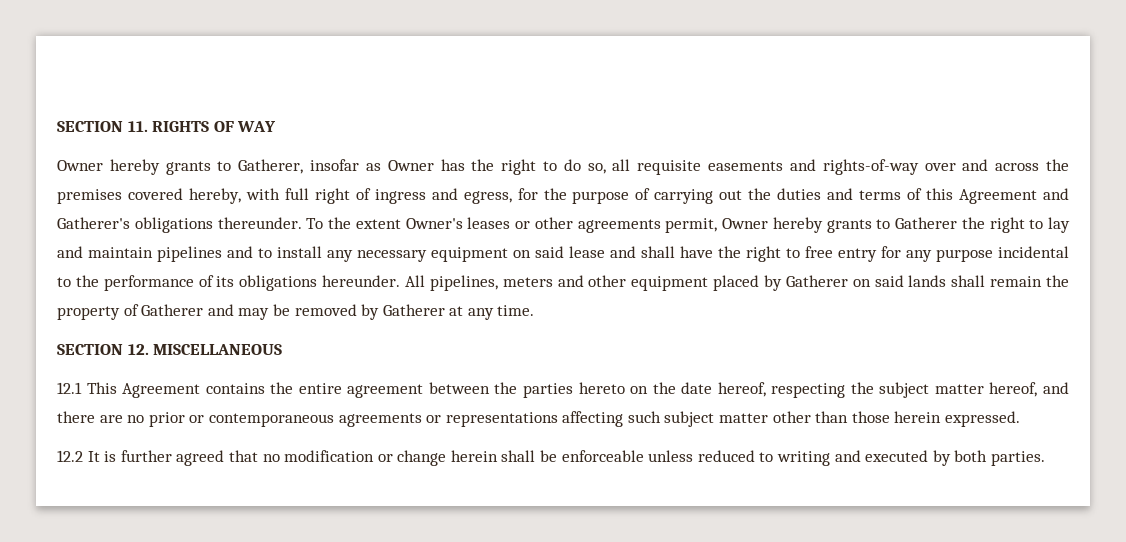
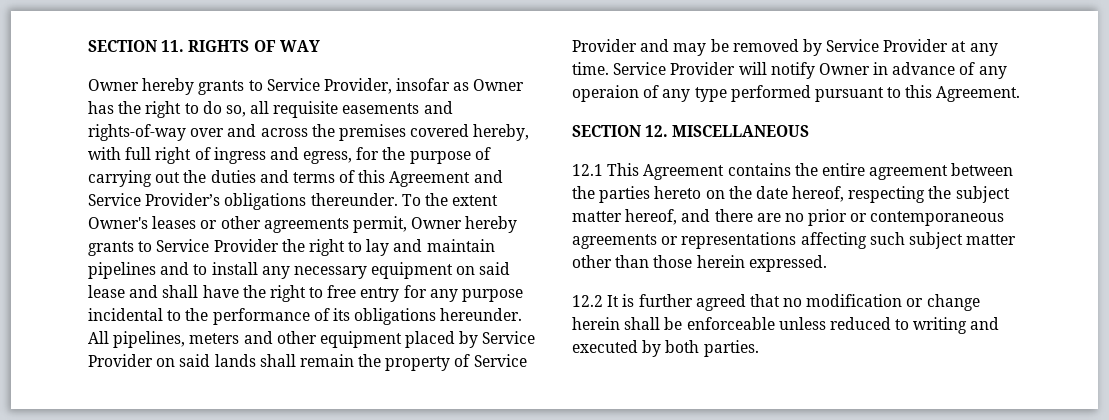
- Owner hereby grants to Gatherer, insofar as Owner has the right to do so, all requisite easements and rights-of-way over and across the premises covered hereby, with full right of ingress and egress, for the purpose of carrying out the duties and terms of this Agreement and Gatherer's obligations thereunder.
+ Owner hereby grants to Service Provider, insofar as Owner has the right to do so, all requisite easements and rights-of-way over and across the premises covered hereby, with full right of ingress and egress, for the purpose of carrying out the duties and terms of this Agreement and Service Provider’s obligations thereunder.
- To the extent Owner's leases or other agreements permit, Owner hereby grants to Gatherer the right to lay and maintain pipelines and to install any necessary equipment on said lease and shall have the right to free entry for any purpose incidental to the performance of its obligations hereunder.
+ To the extent Owner's leases or other agreements permit, Owner hereby grants to Service Provider the right to lay and maintain pipelines and to install any necessary equipment on said lease and shall have the right to free entry for any purpose incidental to the performance of its obligations hereunder.
- All pipelines, meters and other equipment placed by Gatherer on said lands shall remain the property of Gatherer and may be removed by Gatherer at any time.
+ All pipelines, meters and other equipment placed by Service Provider on said lands shall remain the property of Service Provider and may be removed by Service Provider at any time. Service Provider will notify Owner in advance of any operaion of any type performed pursuant to this Agreement.

